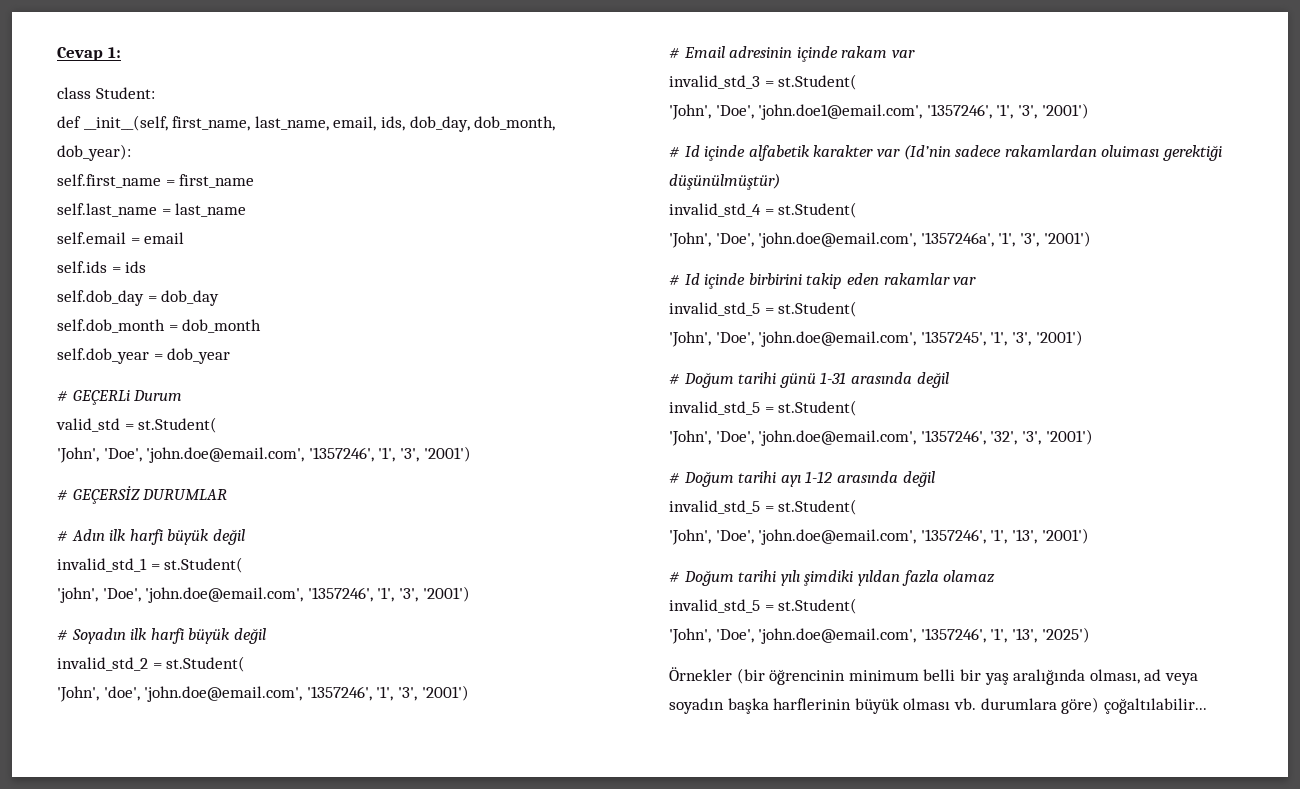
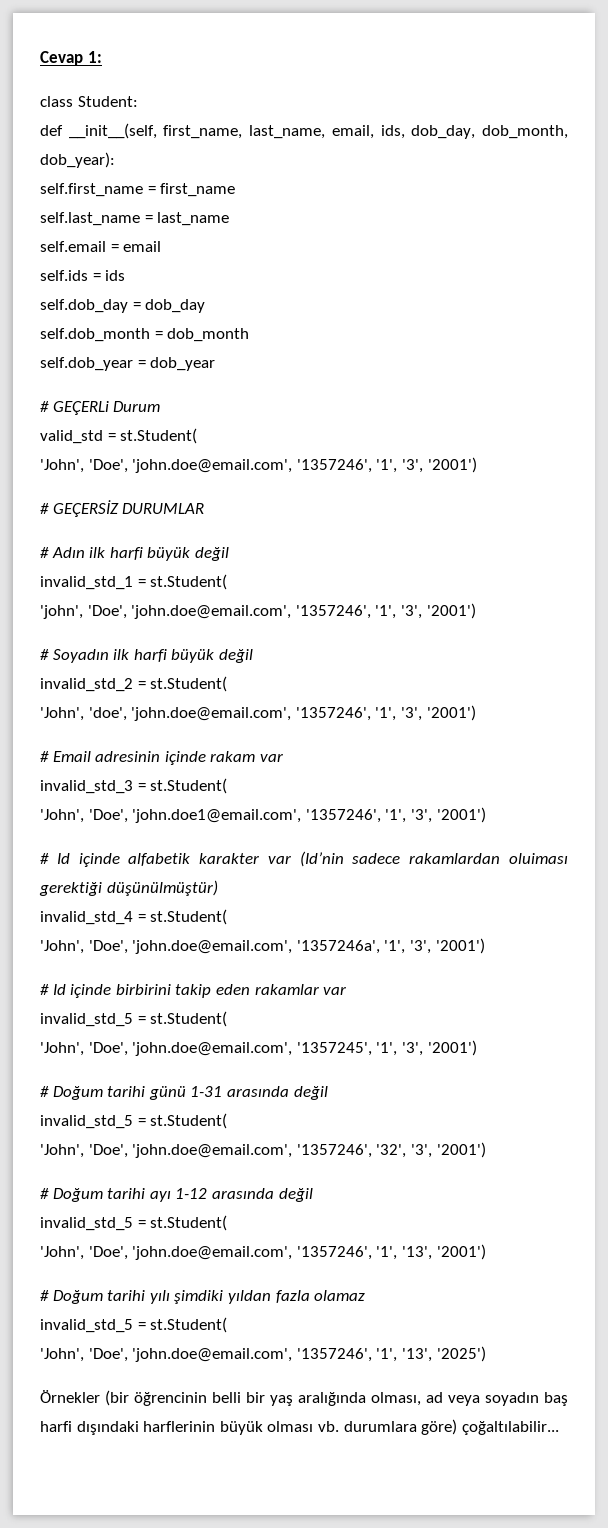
- Örnekler (bir öğrencinin minimum belli bir yaş aralığında olması, ad veya soyadın başka harflerinin büyük olması vb. durumlara göre) çoğaltılabilir...
+ Örnekler (bir öğrencinin belli bir yaş aralığında olması, ad veya soyadın baş harfi dışındaki harflerinin büyük olması vb. durumlara göre) çoğaltılabilir...

